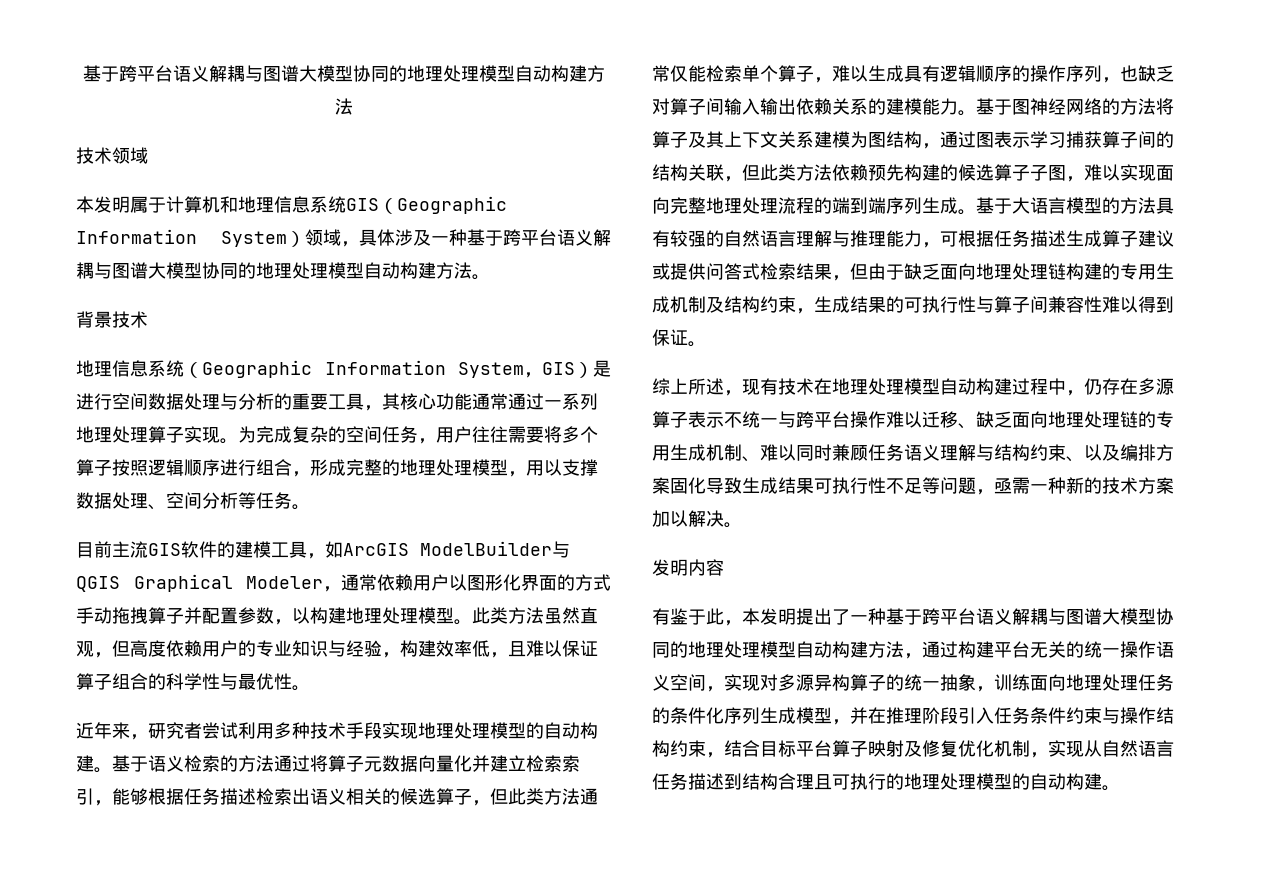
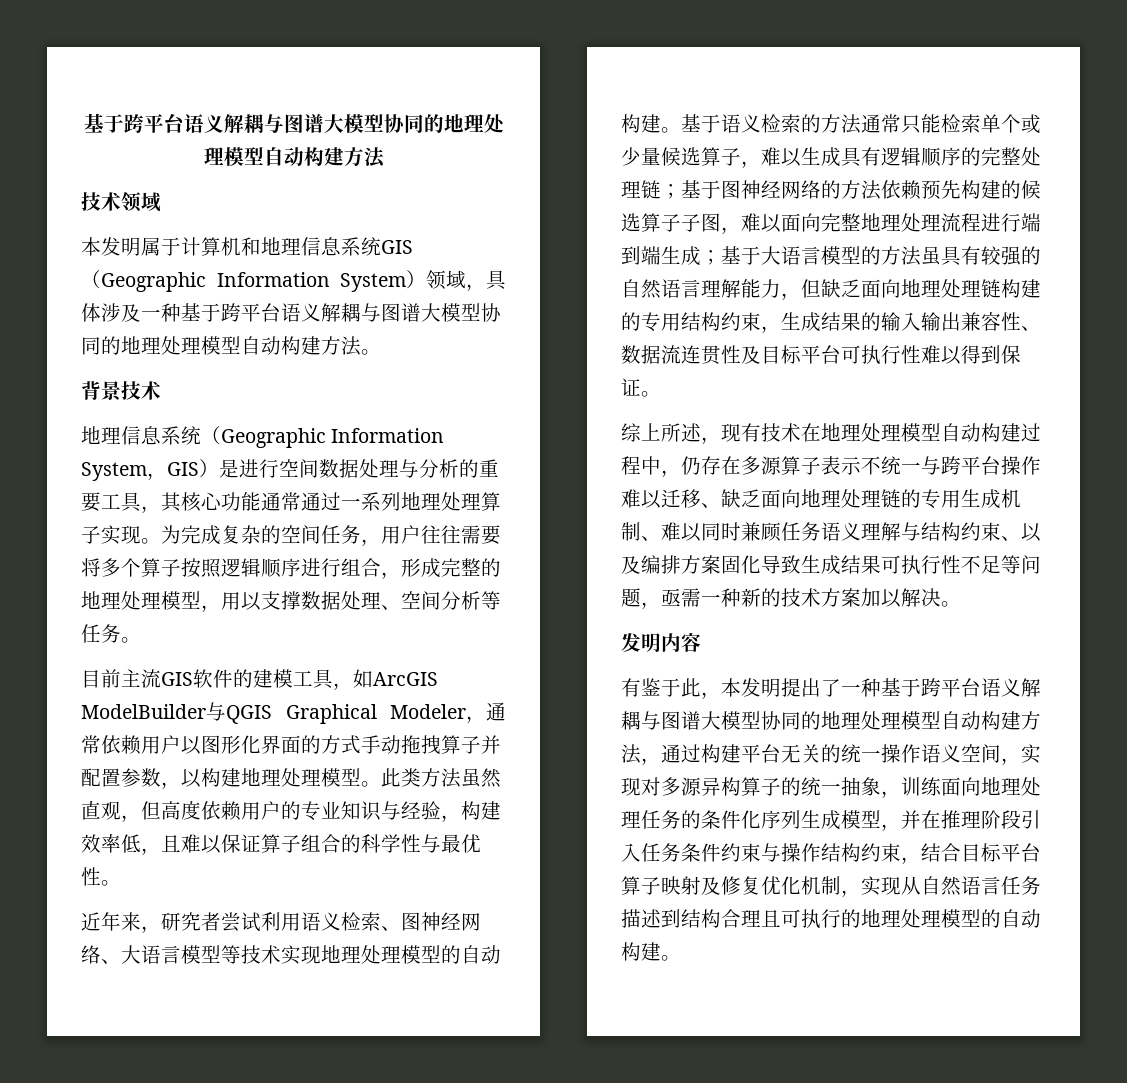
- 近年来，研究者尝试利用多种技术手段实现地理处理模型的自动构建。
+ 近年来，研究者尝试利用语义检索、图神经网络、大语言模型等技术实现地理处理模型的自动构建。
- 基于语义检索的方法通过将算子元数据向量化并建立检索索引，能够根据任务描述检索出语义相关的候选算子，但此类方法通常仅能检索单个算子，难以生成具有逻辑顺序的操作序列，也缺乏对算子间输入输出依赖关系的建模能力。基于图神经网络的方法将算子及其上下文关系建模为图结构，通过图表示学习捕获算子间的结构关联，但此类方法依赖预先构建的候选算子子图，难以实现面向完整地理处理流程的端到端序列生成。基于大语言模型的方法具有较强的自然语言理解与推理能力，可根据任务描述生成算子建议或提供问答式检索结果，但由于缺乏面向地理处理链构建的专用生成机制及结构约束，生成结果的可执行性与算子间兼容性难以得到保证。
+ 基于语义检索的方法通常只能检索单个或少量候选算子，难以生成具有逻辑顺序的完整处理链；基于图神经网络的方法依赖预先构建的候选算子子图，难以面向完整地理处理流程进行端到端生成；基于大语言模型的方法虽具有较强的自然语言理解能力，但缺乏面向地理处理链构建的专用结构约束，生成结果的输入输出兼容性、数据流连贯性及目标平台可执行性难以得到保证。

